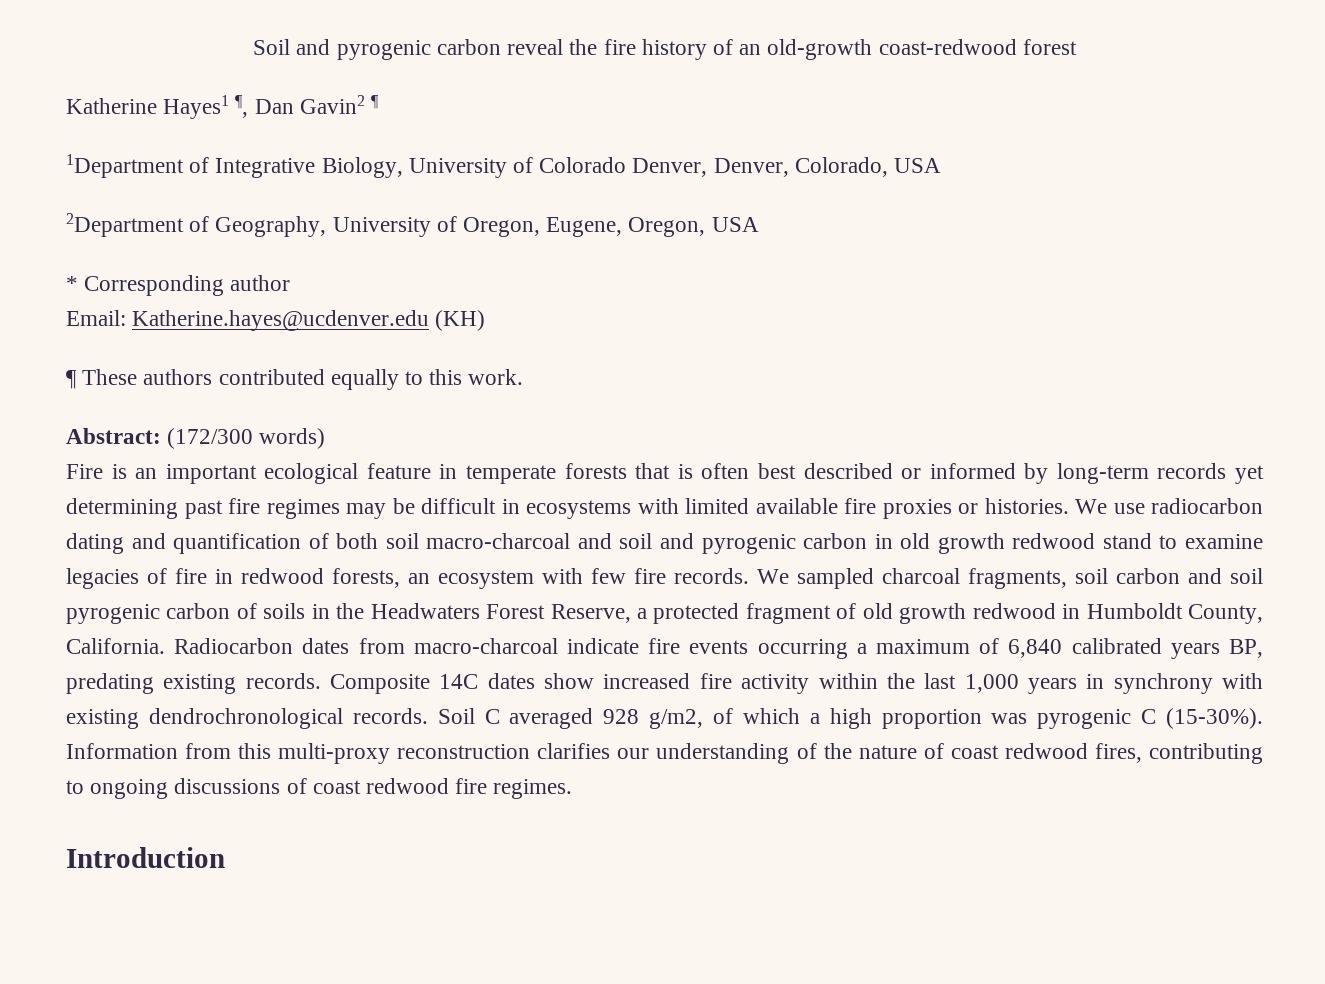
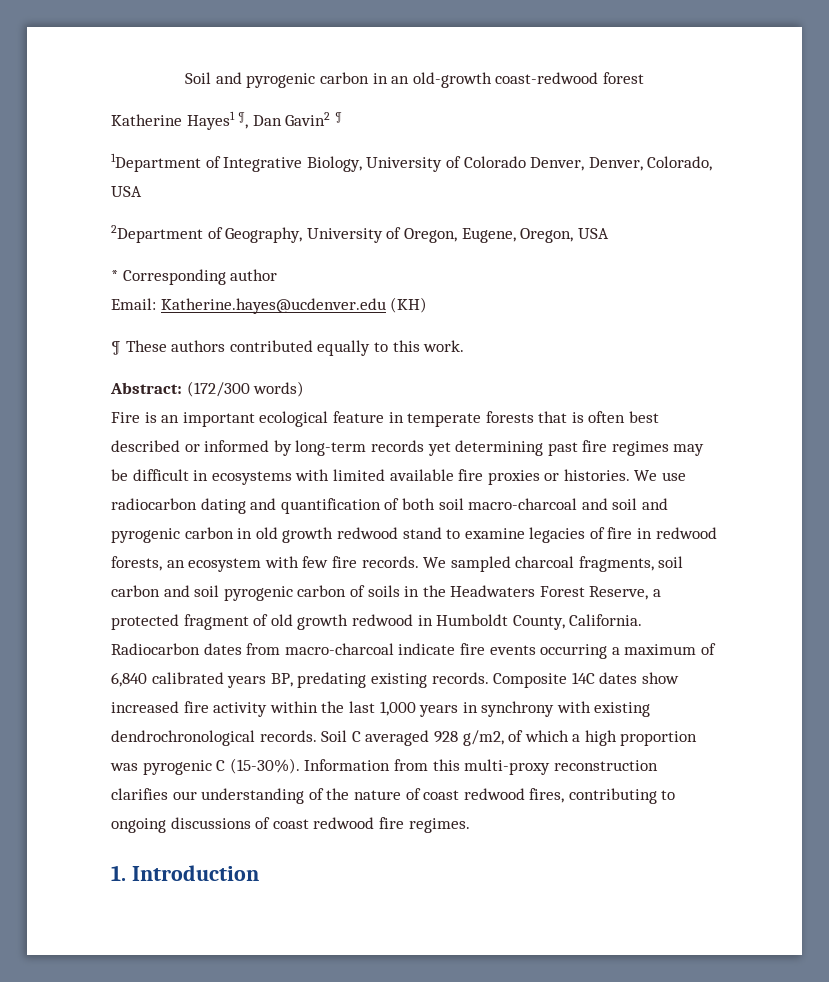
- Soil and pyrogenic carbon reveal the fire history of an old-growth coast-redwood forest
+ Soil and pyrogenic carbon in an old-growth coast-redwood forest
- Introduction
+ 1. Introduction

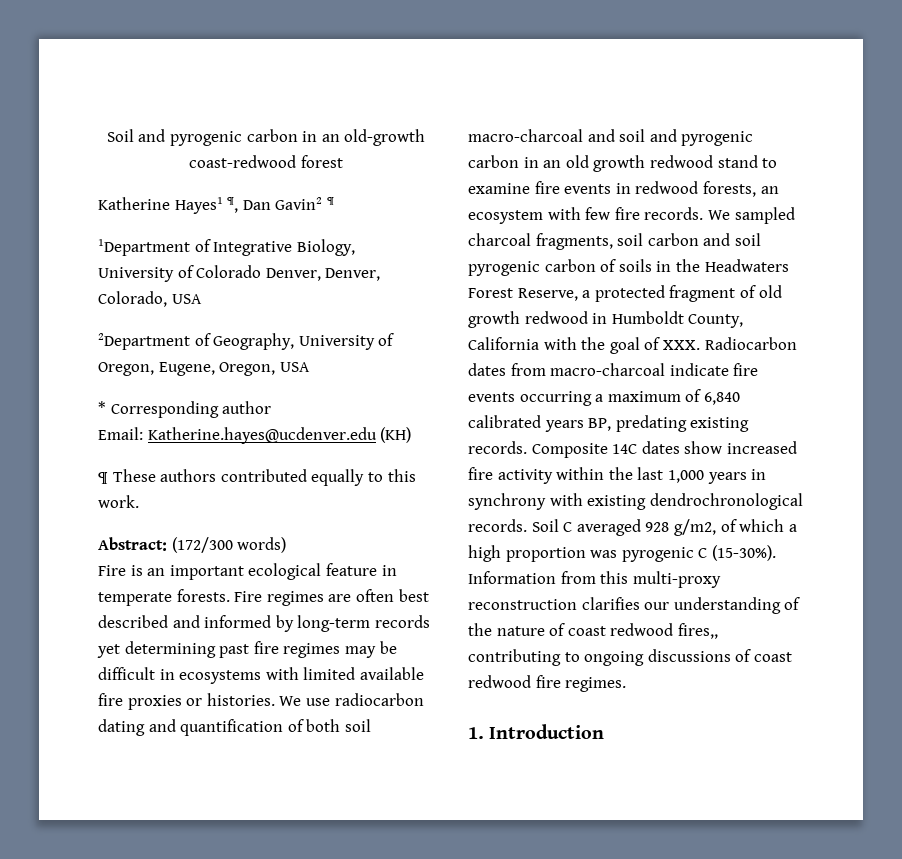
- Fire is an important ecological feature in temperate forests that is often best described or informed by long-term records yet determining past fire regimes may be difficult in ecosystems with limited available fire proxies or histories.
+ Fire is an important ecological feature in temperate forests. Fire regimes are often best described and informed by long-term records yet determining past fire regimes may be difficult in ecosystems with limited available fire proxies or histories.
- We use radiocarbon dating and quantification of both soil macro-charcoal and soil and pyrogenic carbon in old growth redwood stand to examine legacies of fire in redwood forests, an ecosystem with few fire records.
+ We use radiocarbon dating and quantification of both soil macro-charcoal and soil and pyrogenic carbon in an old growth redwood stand to examine fire events in redwood forests, an ecosystem with few fire records.
- We sampled charcoal fragments, soil carbon and soil pyrogenic carbon of soils in the Headwaters Forest Reserve, a protected fragment of old growth redwood in Humboldt County, California. Radiocarbon dates from macro-charcoal indicate fire events occurring a maximum of 6,840 calibrated years BP, predating existing records.
+ We sampled charcoal fragments, soil carbon and soil pyrogenic carbon of soils in the Headwaters Forest Reserve, a protected fragment of old growth redwood in Humboldt County, California with the goal of XXX. Radiocarbon dates from macro-charcoal indicate fire events occurring a maximum of 6,840 calibrated years BP, predating existing records.
- Information from this multi-proxy reconstruction clarifies our understanding of the nature of coast redwood fires, contributing to ongoing discussions of coast redwood fire regimes.
+ Information from this multi-proxy reconstruction clarifies our understanding of the nature of coast redwood fires,, contributing to ongoing discussions of coast redwood fire regimes.

